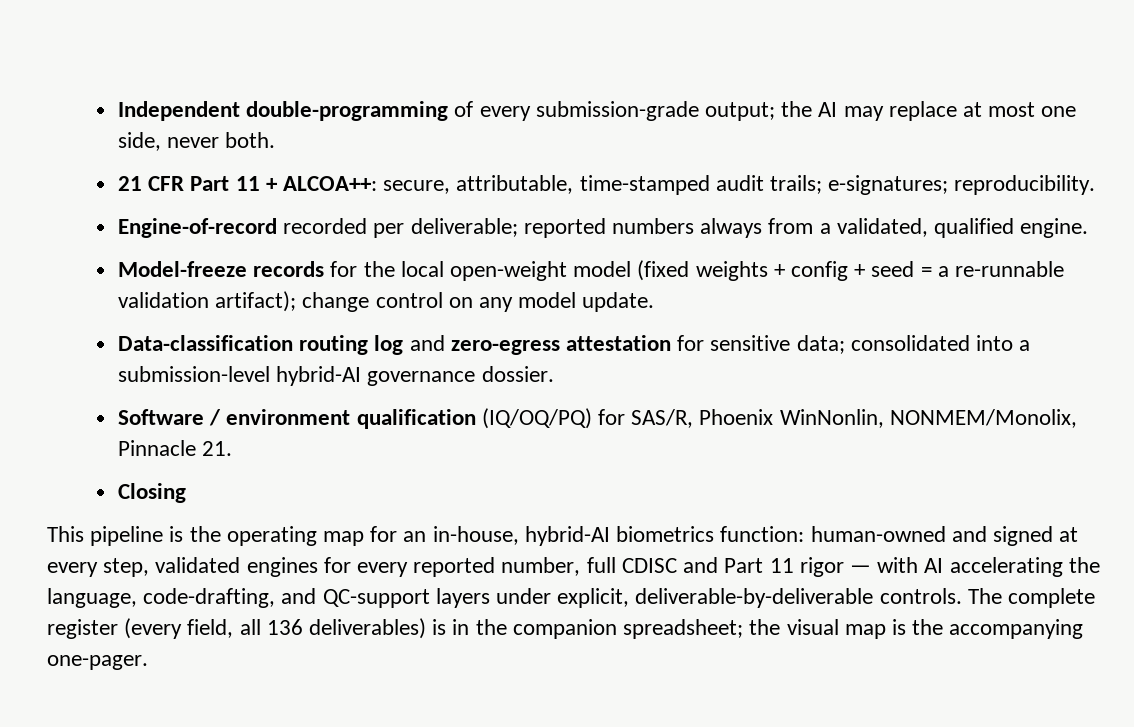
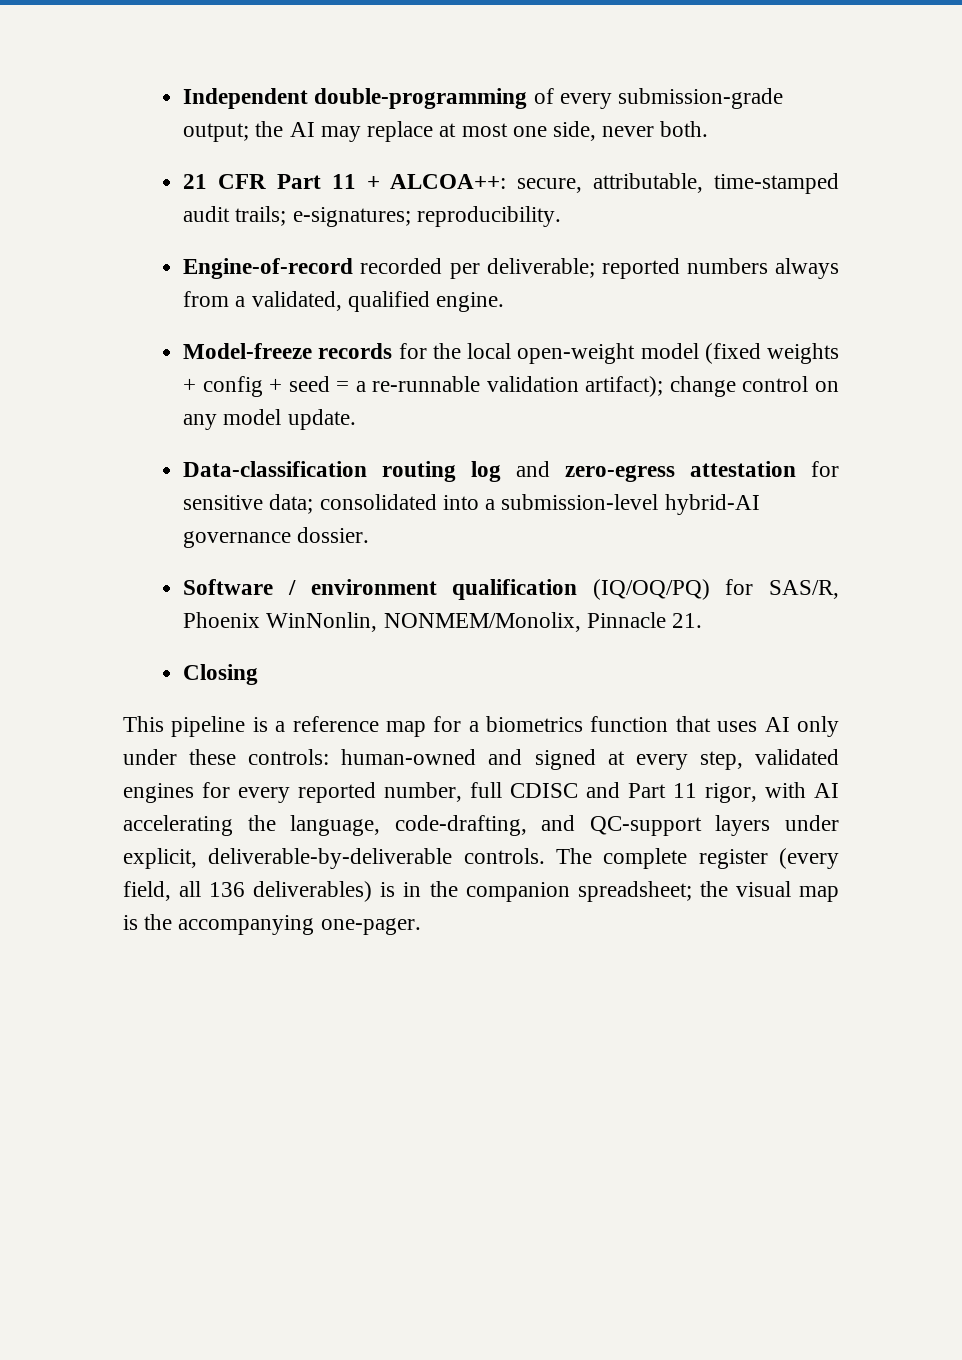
- This pipeline is the operating map for an in-house, hybrid-AI biometrics function: human-owned and signed at every step, validated engines for every reported number, full CDISC and Part 11 rigor — with AI accelerating the language, code-drafting, and QC-support layers under explicit, deliverable-by-deliverable controls.
+ This pipeline is a reference map for a biometrics function that uses AI only under these controls: human-owned and signed at every step, validated engines for every reported number, full CDISC and Part 11 rigor, with AI accelerating the language, code-drafting, and QC-support layers under explicit, deliverable-by-deliverable controls.

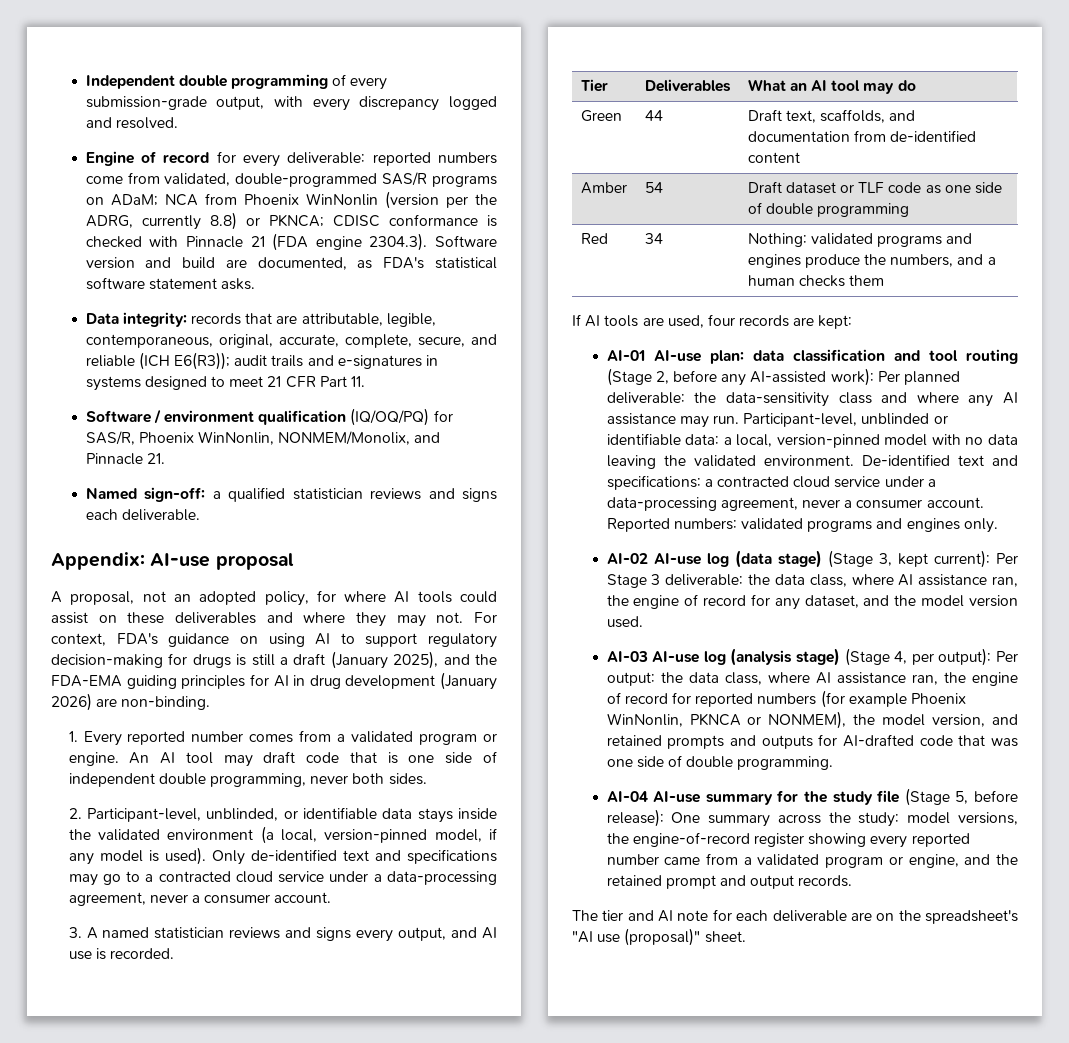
- Independent double-programming of every submission-grade output; the AI may replace at most one side, never both.
- 21 CFR Part 11 + ALCOA++: secure, attributable, time-stamped audit trails; e-signatures; reproducibility.
- Engine-of-record recorded per deliverable; reported numbers always from a validated, qualified engine.
- Model-freeze records for the local open-weight model (fixed weights + config + seed = a re-runnable validation artifact); change control on any model update.
- Data-classification routing log and zero-egress attestation for sensitive data; consolidated into a submission-level hybrid-AI governance dossier.
+ Independent double programming of every submission-grade output, with every discrepancy logged and resolved.
+ Engine of record for every deliverable: reported numbers come from validated, double-programmed SAS/R programs on ADaM; NCA from Phoenix WinNonlin (version per the ADRG, currently 8.8) or PKNCA; CDISC conformance is checked with Pinnacle 21 (FDA engine 2304.3). Software version and build are documented, as FDA's statistical software statement asks.
+ Data integrity: records that are attributable, legible, contemporaneous, original, accurate, complete, secure, and reliable (ICH E6(R3)); audit trails and e-signatures in systems designed to meet 21 CFR Part 11.
- Software / environment qualification (IQ/OQ/PQ) for SAS/R, Phoenix WinNonlin, NONMEM/Monolix, Pinnacle 21.
+ Software / environment qualification (IQ/OQ/PQ) for SAS/R, Phoenix WinNonlin, NONMEM/Monolix, and Pinnacle 21.
- Closing
- This pipeline is a reference map for a biometrics function that uses AI only under these controls: human-owned and signed at every step, validated engines for every reported number, full CDISC and Part 11 rigor, with AI accelerating the language, code-drafting, and QC-support layers under explicit, deliverable-by-deliverable controls. The complete register (every field, all 136 deliverables) is in the companion spreadsheet; the visual map is the accompanying one-pager.
+ Named sign-off: a qualified statistician reviews and signs each deliverable.
+ Appendix: AI-use proposal
+ A proposal, not an adopted policy, for where AI tools could assist on these deliverables and where they may not. For context, FDA's guidance on using AI to support regulatory decision-making for drugs is still a draft (January 2025), and the FDA-EMA guiding principles for AI in drug development (January 2026) are non-binding.
+ 1. Every reported number comes from a validated program or engine. An AI tool may draft code that is one side of independent double programming, never both sides.
+ 2. Participant-level, unblinded, or identifiable data stays inside the validated environment (a local, version-pinned model, if any model is used). Only de-identified text and specifications may go to a contracted cloud service under a data-processing agreement, never a consumer account.
+ 3. A named statistician reviews and signs every output, and AI use is recorded.
+ Tier | Deliverables | What an AI tool may do
+ Green | 44 | Draft text, scaffolds, and documentation from de-identified content
+ Amber | 54 | Draft dataset or TLF code as one side of double programming
+ Red | 34 | Nothing: validated programs and engines produce the numbers, and a human checks them
+ If AI tools are used, four records are kept:
+ AI-01 AI-use plan: data classification and tool routing (Stage 2, before any AI-assisted work): Per planned deliverable: the data-sensitivity class and where any AI assistance may run. Participant-level, unblinded or identifiable data: a local, version-pinned model with no data leaving the validated environment. De-identified text and specifications: a contracted cloud service under a data-processing agreement, never a consumer account. Reported numbers: validated programs and engines only.
+ AI-02 AI-use log (data stage) (Stage 3, kept current): Per Stage 3 deliverable: the data class, where AI assistance ran, the engine of record for any dataset, and the model version used.
+ AI-03 AI-use log (analysis stage) (Stage 4, per output): Per output: the data class, where AI assistance ran, the engine of record for reported numbers (for example Phoenix WinNonlin, PKNCA or NONMEM), the model version, and retained prompts and outputs for AI-drafted code that was one side of double programming.
+ AI-04 AI-use summary for the study file (Stage 5, before release): One summary across the study: model versions, the engine-of-record register showing every reported number came from a validated program or engine, and the retained prompt and output records.
+ The tier and AI note for each deliverable are on the spreadsheet's "AI use (proposal)" sheet.

